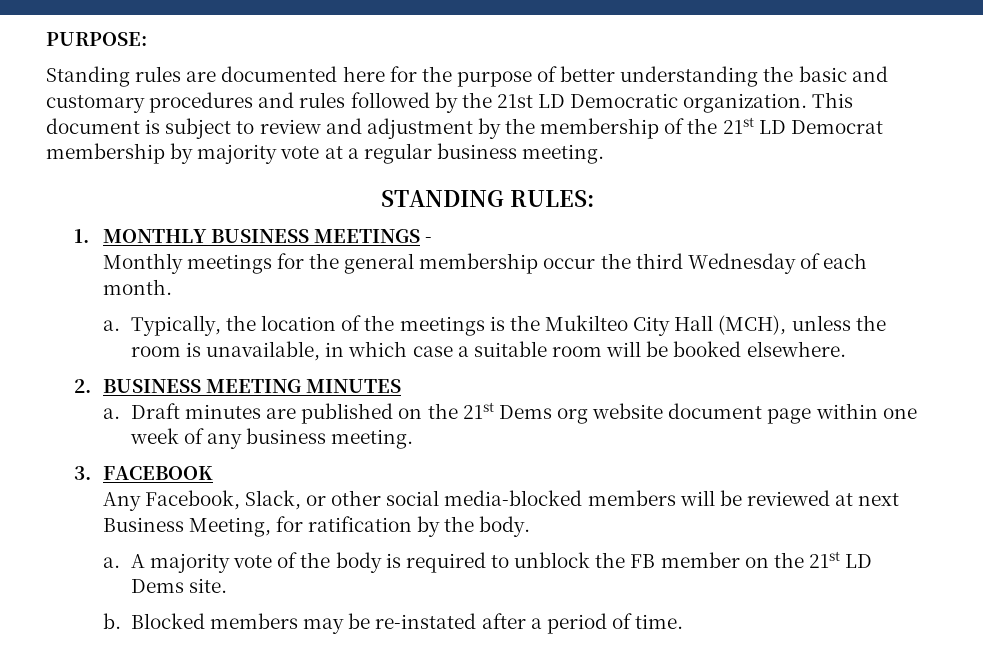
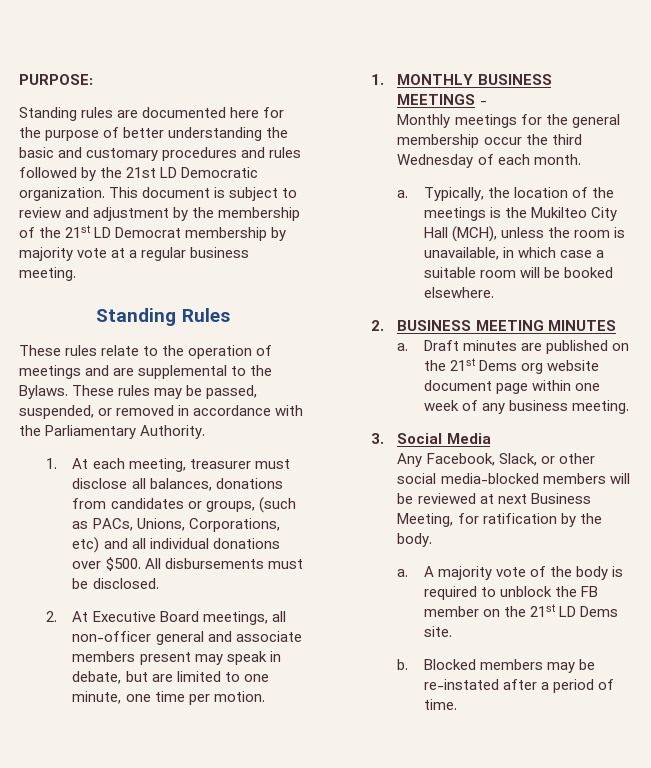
- STANDING RULES:
+ Standing Rules
+ These rules relate to the operation of meetings and are supplemental to the Bylaws. These rules may be passed, suspended, or removed in accordance with the Parliamentary Authority.
+ 1. At each meeting, treasurer must disclose all balances, donations from candidates or groups, (such as PACs, Unions, Corporations, etc) and all individual donations over $500. All disbursements must be disclosed.
+ 2. At Executive Board meetings, all non-officer general and associate members present may speak in debate, but are limited to one minute, one time per motion.
- 3. FACEBOOK
+ 3. Social Media

